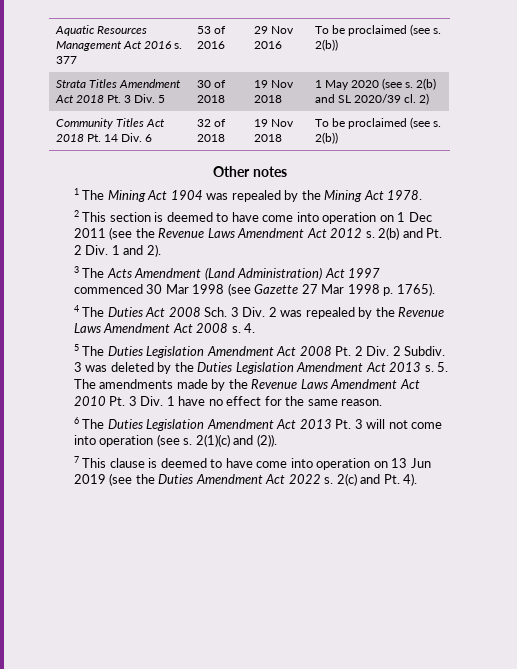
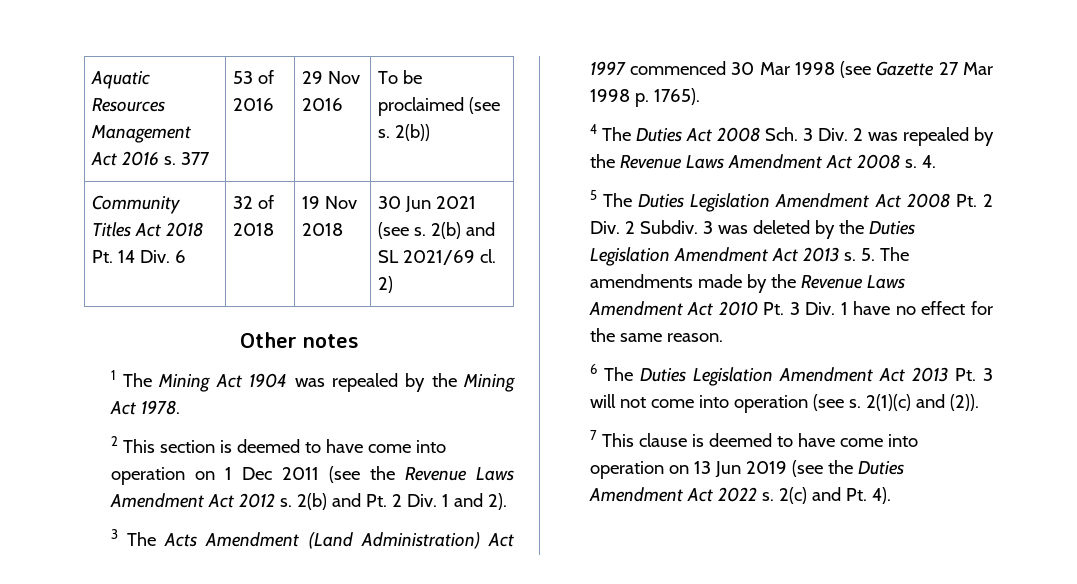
- Strata Titles Amendment Act 2018 Pt. 3 Div. 5 | 30 of 2018 | 19 Nov 2018 | 1 May 2020 (see s. 2(b) and SL 2020/39 cl. 2)
- Community Titles Act 2018 Pt. 14 Div. 6 | 32 of 2018 | 19 Nov 2018 | To be proclaimed (see s. 2(b))
+ Community Titles Act 2018 Pt. 14 Div. 6 | 32 of 2018 | 19 Nov 2018 | 30 Jun 2021 (see s. 2(b) and SL 2021/69 cl. 2)

